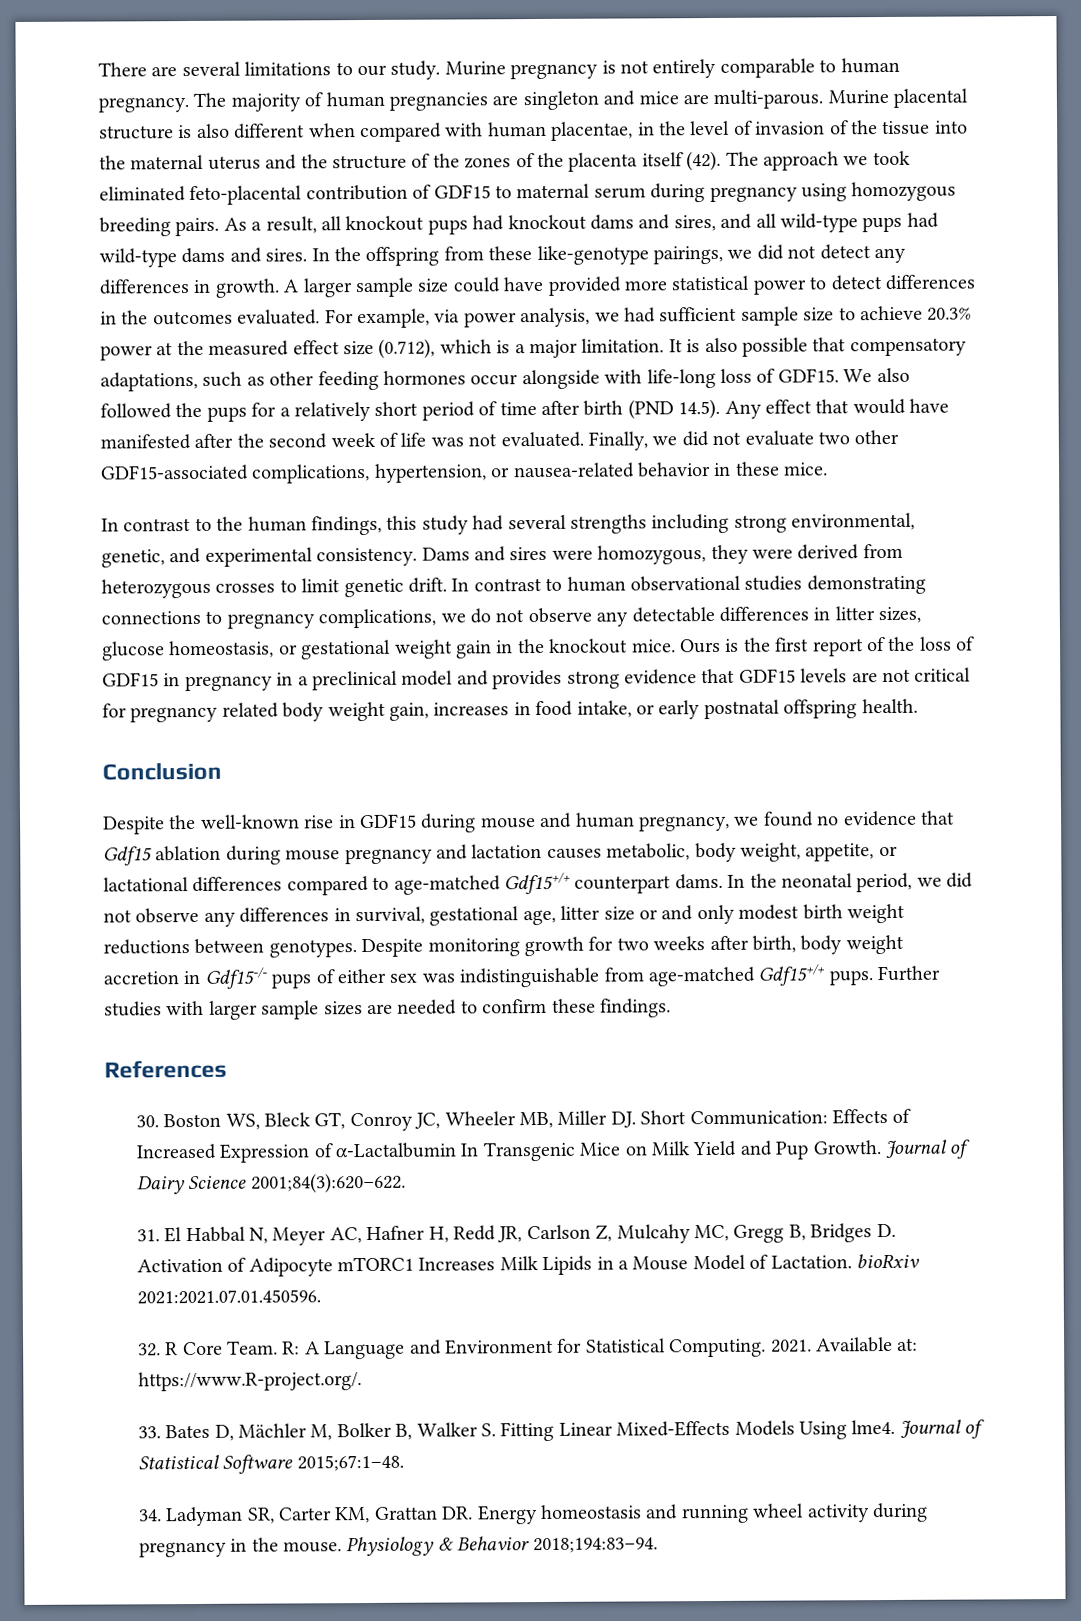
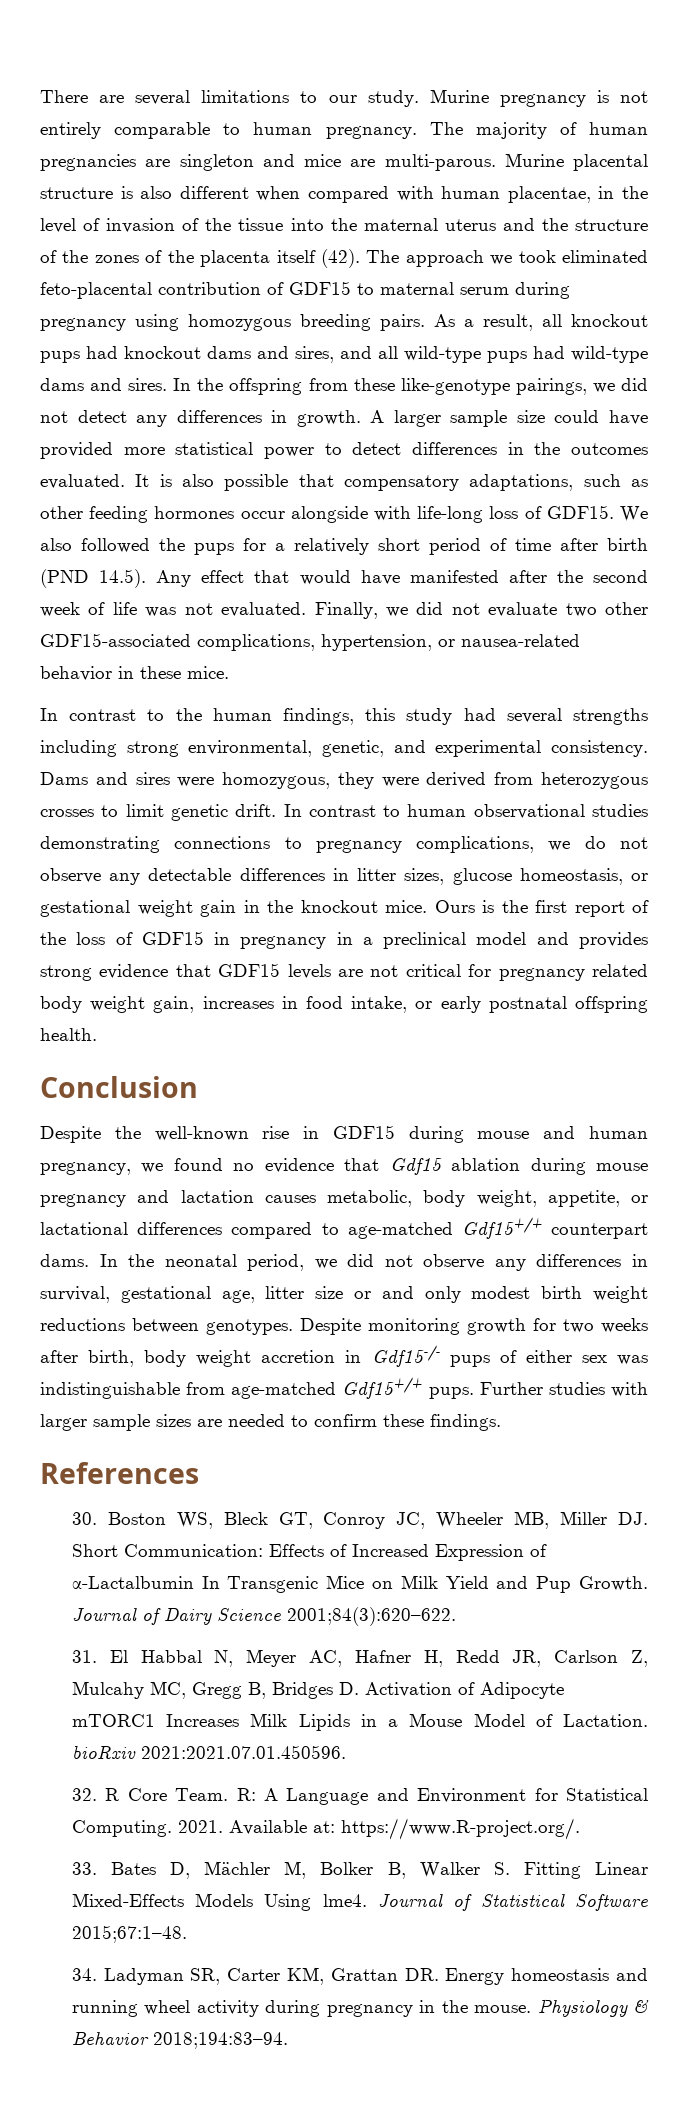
- For example, via power analysis, we had sufficient sample size to achieve 20.3% power at the measured effect size (0.712), which is a major limitation.

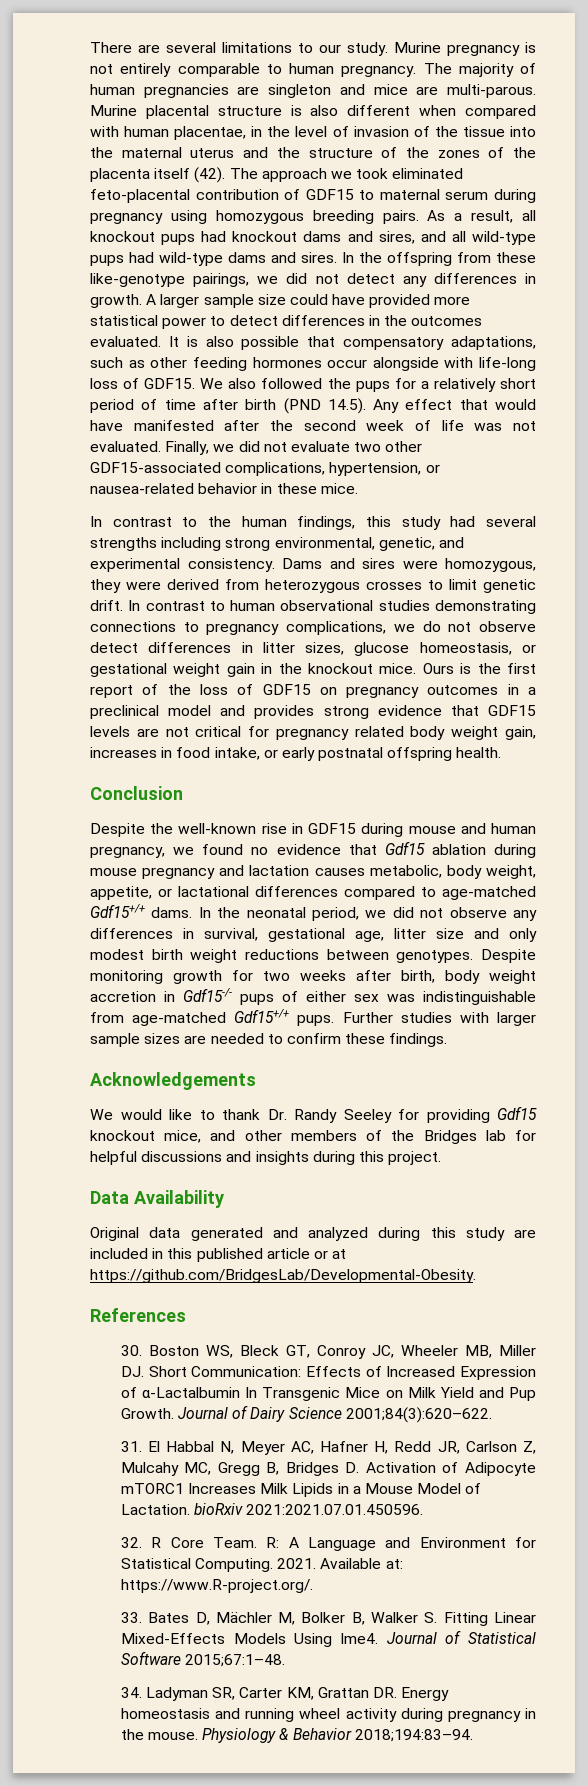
- In contrast to human observational studies demonstrating connections to pregnancy complications, we do not observe any detectable differences in litter sizes, glucose homeostasis, or gestational weight gain in the knockout mice.
+ In contrast to human observational studies demonstrating connections to pregnancy complications, we do not observe detect differences in litter sizes, glucose homeostasis, or gestational weight gain in the knockout mice.
- Ours is the first report of the loss of GDF15 in pregnancy in a preclinical model and provides strong evidence that GDF15 levels are not critical for pregnancy related body weight gain, increases in food intake, or early postnatal offspring health.
+ Ours is the first report of the loss of GDF15 on pregnancy outcomes in a preclinical model and provides strong evidence that GDF15 levels are not critical for pregnancy related body weight gain, increases in food intake, or early postnatal offspring health.
- Despite the well-known rise in GDF15 during mouse and human pregnancy, we found no evidence that Gdf15 ablation during mouse pregnancy and lactation causes metabolic, body weight, appetite, or lactational differences compared to age-matched Gdf15+/+ counterpart dams.
+ Despite the well-known rise in GDF15 during mouse and human pregnancy, we found no evidence that Gdf15 ablation during mouse pregnancy and lactation causes metabolic, body weight, appetite, or lactational differences compared to age-matched Gdf15+/+ dams.
- In the neonatal period, we did not observe any differences in survival, gestational age, litter size or and only modest birth weight reductions between genotypes.
+ In the neonatal period, we did not observe any differences in survival, gestational age, litter size and only modest birth weight reductions between genotypes.
+ Acknowledgements
+ We would like to thank Dr. Randy Seeley for providing Gdf15 knockout mice, and other members of the Bridges lab for helpful discussions and insights during this project.
+ Data Availability
+ Original data generated and analyzed during this study are included in this published article or at https://github.com/BridgesLab/Developmental-Obesity.

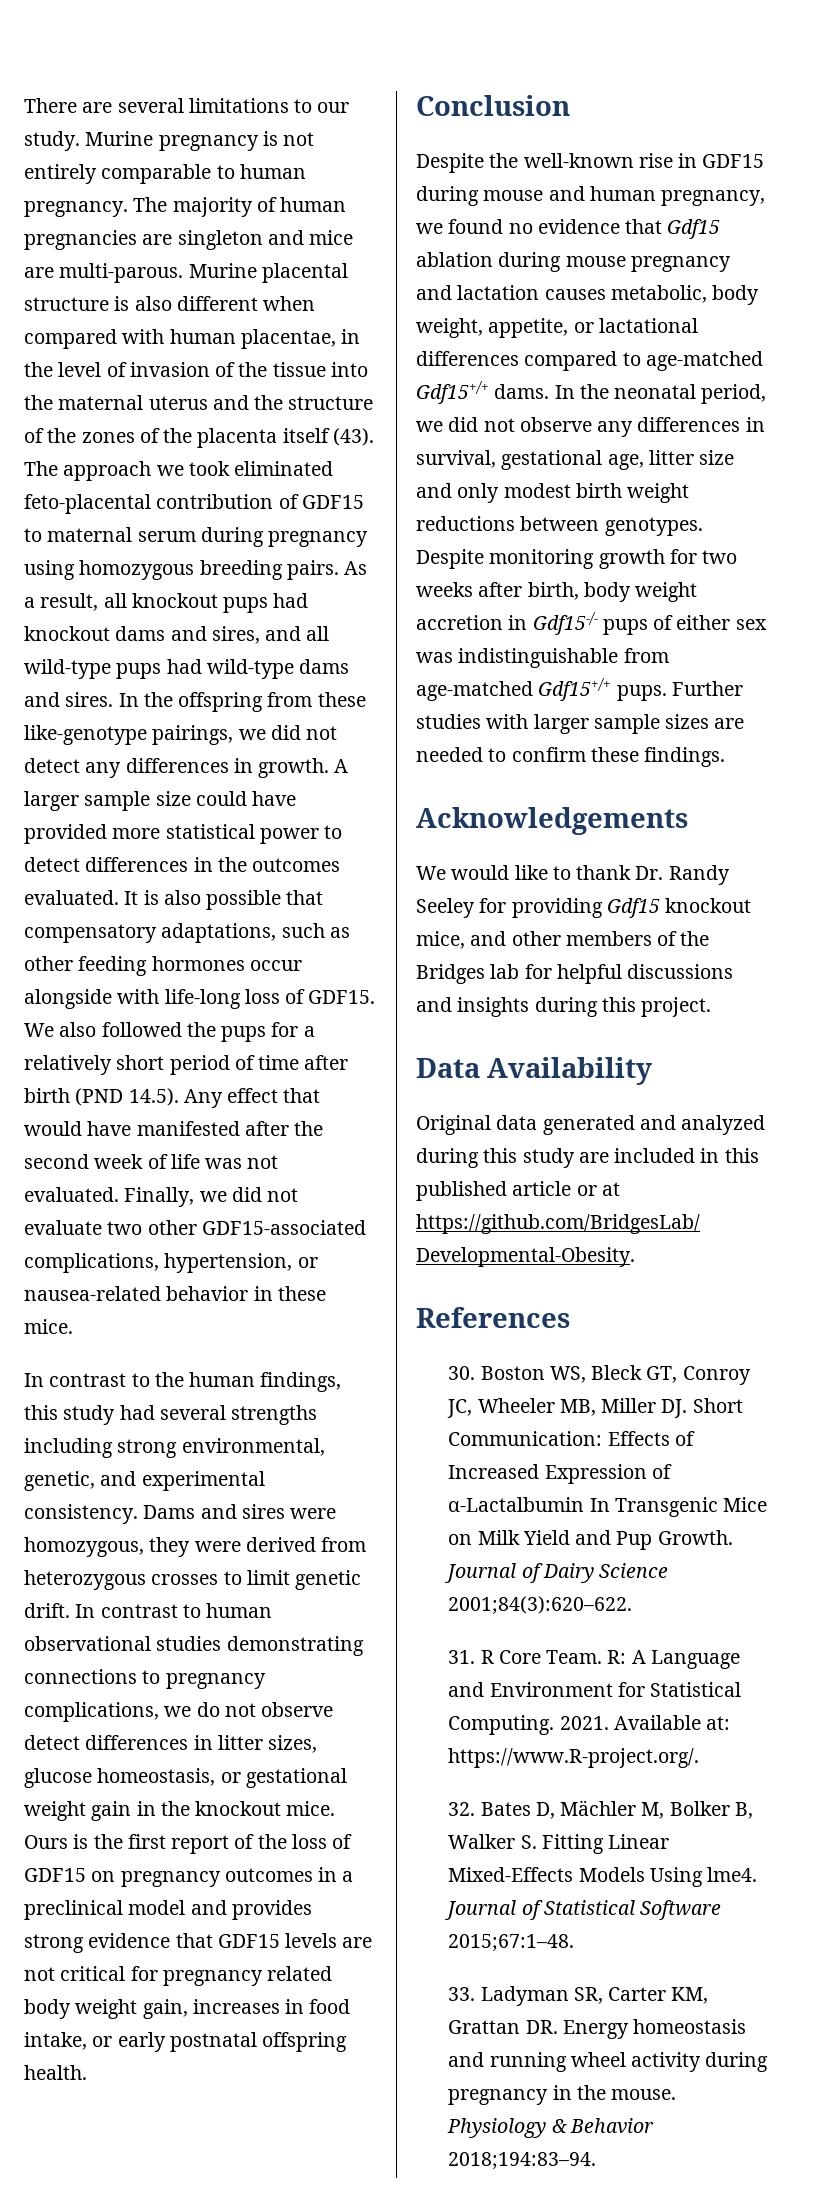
- Murine placental structure is also different when compared with human placentae, in the level of invasion of the tissue into the maternal uterus and the structure of the zones of the placenta itself (42).
+ Murine placental structure is also different when compared with human placentae, in the level of invasion of the tissue into the maternal uterus and the structure of the zones of the placenta itself (43).
- 31. El Habbal N, Meyer AC, Hafner H, Redd JR, Carlson Z, Mulcahy MC, Gregg B, Bridges D. Activation of Adipocyte mTORC1 Increases Milk Lipids in a Mouse Model of Lactation. bioRxiv 2021:2021.07.01.450596.
- 32. R Core Team.
+ 31. R Core Team.
- 33. Bates D, Mächler M, Bolker B, Walker S. Fitting Linear Mixed-Effects Models Using lme4.
+ 32. Bates D, Mächler M, Bolker B, Walker S. Fitting Linear Mixed-Effects Models Using lme4.
- 34. Ladyman SR, Carter KM, Grattan DR. Energy homeostasis and running wheel activity during pregnancy in the mouse.
+ 33. Ladyman SR, Carter KM, Grattan DR. Energy homeostasis and running wheel activity during pregnancy in the mouse.

